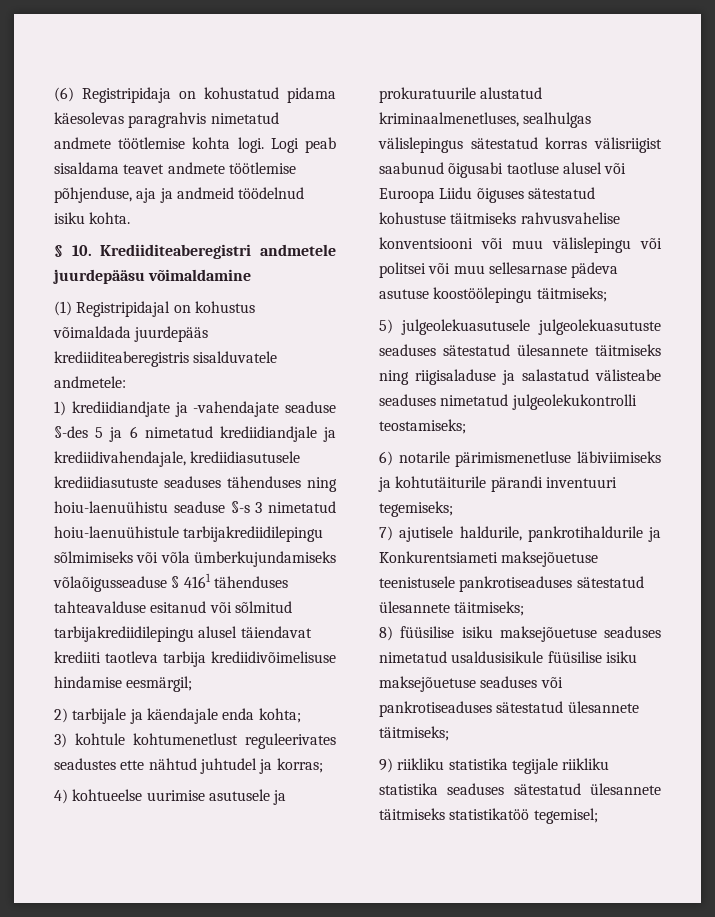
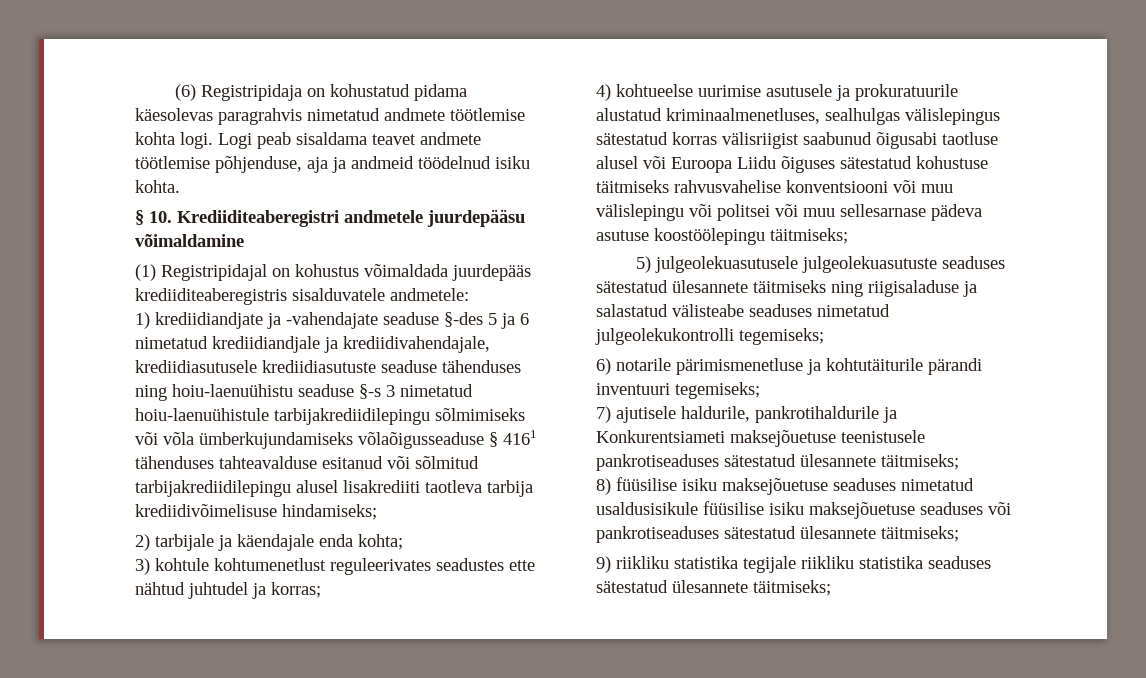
- 1) krediidiandjate ja -vahendajate seaduse §-des 5 ja 6 nimetatud krediidiandjale ja krediidivahendajale, krediidiasutusele krediidiasutuste seaduses tähenduses ning hoiu-laenuühistu seaduse §-s 3 nimetatud hoiu-laenuühistule tarbijakrediidilepingu sõlmimiseks või võla ümberkujundamiseks võlaõigusseaduse § 4161 tähenduses tahteavalduse esitanud või sõlmitud tarbijakrediidilepingu alusel täiendavat krediiti taotleva tarbija krediidivõimelisuse hindamise eesmärgil;
+ 1) krediidiandjate ja -vahendajate seaduse §-des 5 ja 6 nimetatud krediidiandjale ja krediidivahendajale, krediidiasutusele krediidiasutuste seaduse tähenduses ning hoiu-laenuühistu seaduse §-s 3 nimetatud hoiu-laenuühistule tarbijakrediidilepingu sõlmimiseks või võla ümberkujundamiseks võlaõigusseaduse § 4161 tähenduses tahteavalduse esitanud või sõlmitud tarbijakrediidilepingu alusel lisakrediiti taotleva tarbija krediidivõimelisuse hindamiseks;
- 5) julgeolekuasutusele julgeolekuasutuste seaduses sätestatud ülesannete täitmiseks ning riigisaladuse ja salastatud välisteabe seaduses nimetatud julgeolekukontrolli teostamiseks;
+ 5) julgeolekuasutusele julgeolekuasutuste seaduses sätestatud ülesannete täitmiseks ning riigisaladuse ja salastatud välisteabe seaduses nimetatud julgeolekukontrolli tegemiseks;
- 6) notarile pärimismenetluse läbiviimiseks ja kohtutäiturile pärandi inventuuri tegemiseks;
+ 6) notarile pärimismenetluse ja kohtutäiturile pärandi inventuuri tegemiseks;
- 9) riikliku statistika tegijale riikliku statistika seaduses sätestatud ülesannete täitmiseks statistikatöö tegemisel;
+ 9) riikliku statistika tegijale riikliku statistika seaduses sätestatud ülesannete täitmiseks;

